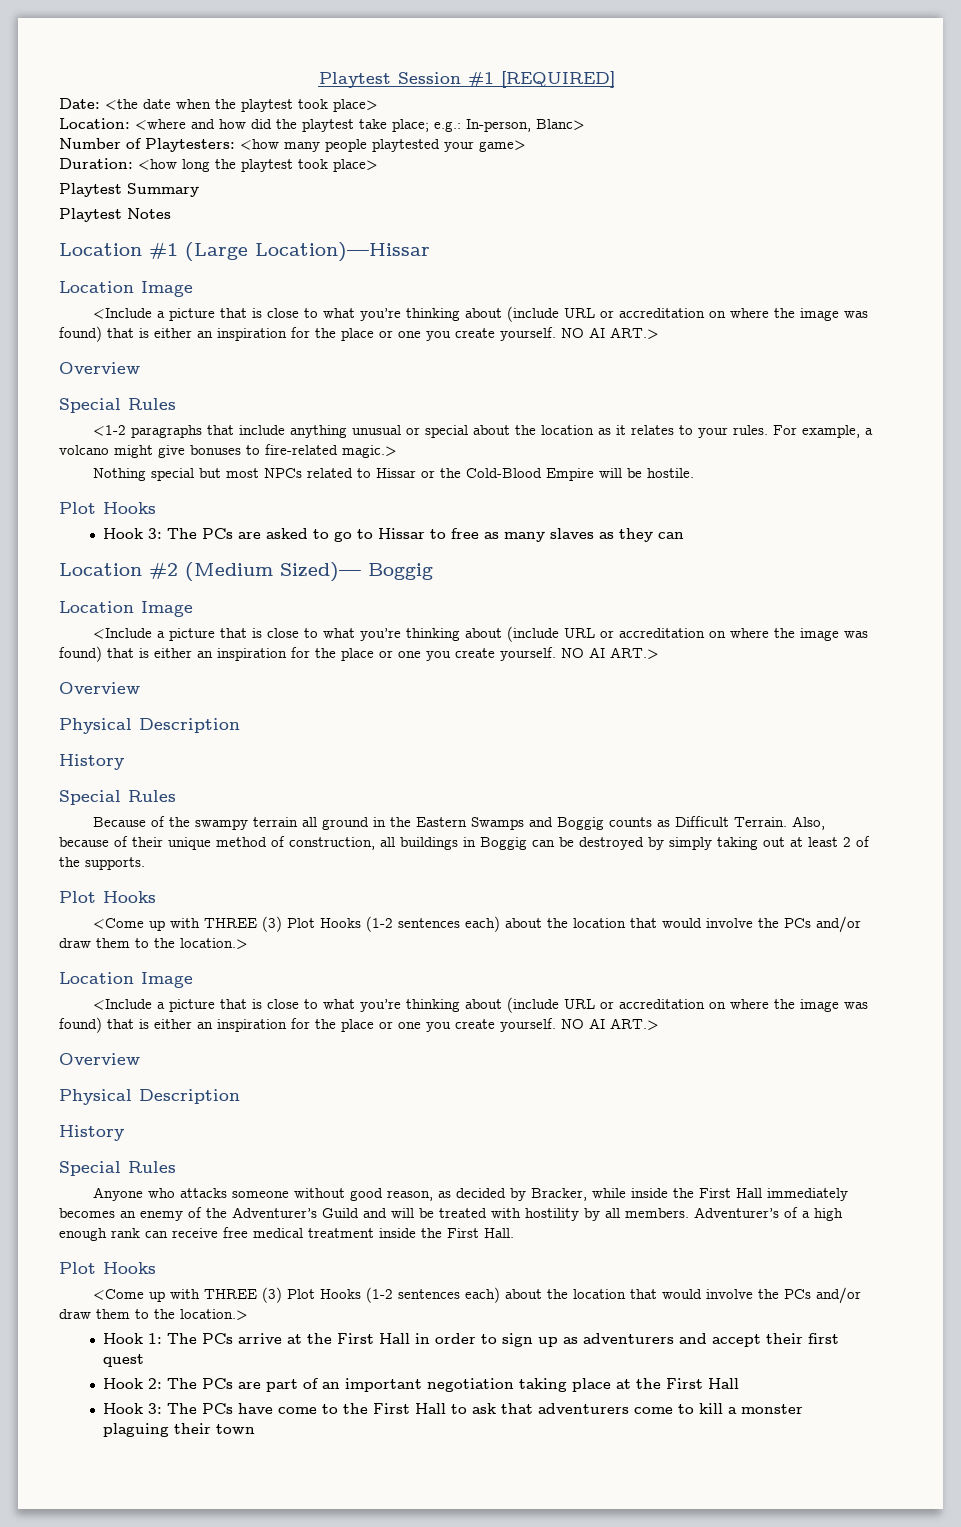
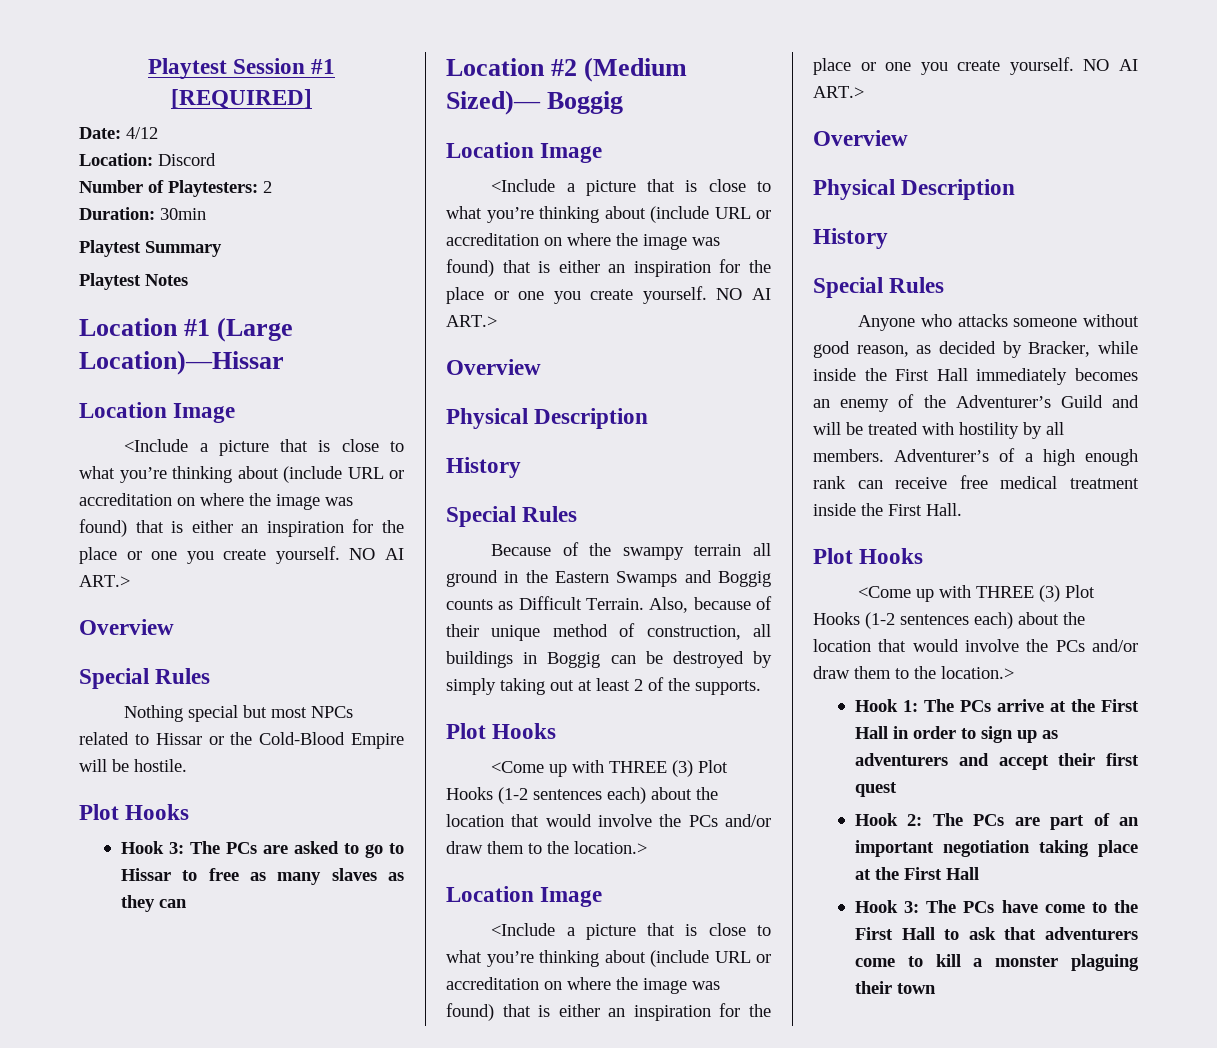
- Date: <the date when the playtest took place>
- Location: <where and how did the playtest take place; e.g.: In-person, Blanc>
- Number of Playtesters: <how many people playtested your game>
- Duration: <how long the playtest took place>
+ Date: 4/12
+ Location: Discord
+ Number of Playtesters: 2
+ Duration: 30min
- <1-2 paragraphs that include anything unusual or special about the location as it relates to your rules. For example, a volcano might give bonuses to fire-related magic.>

